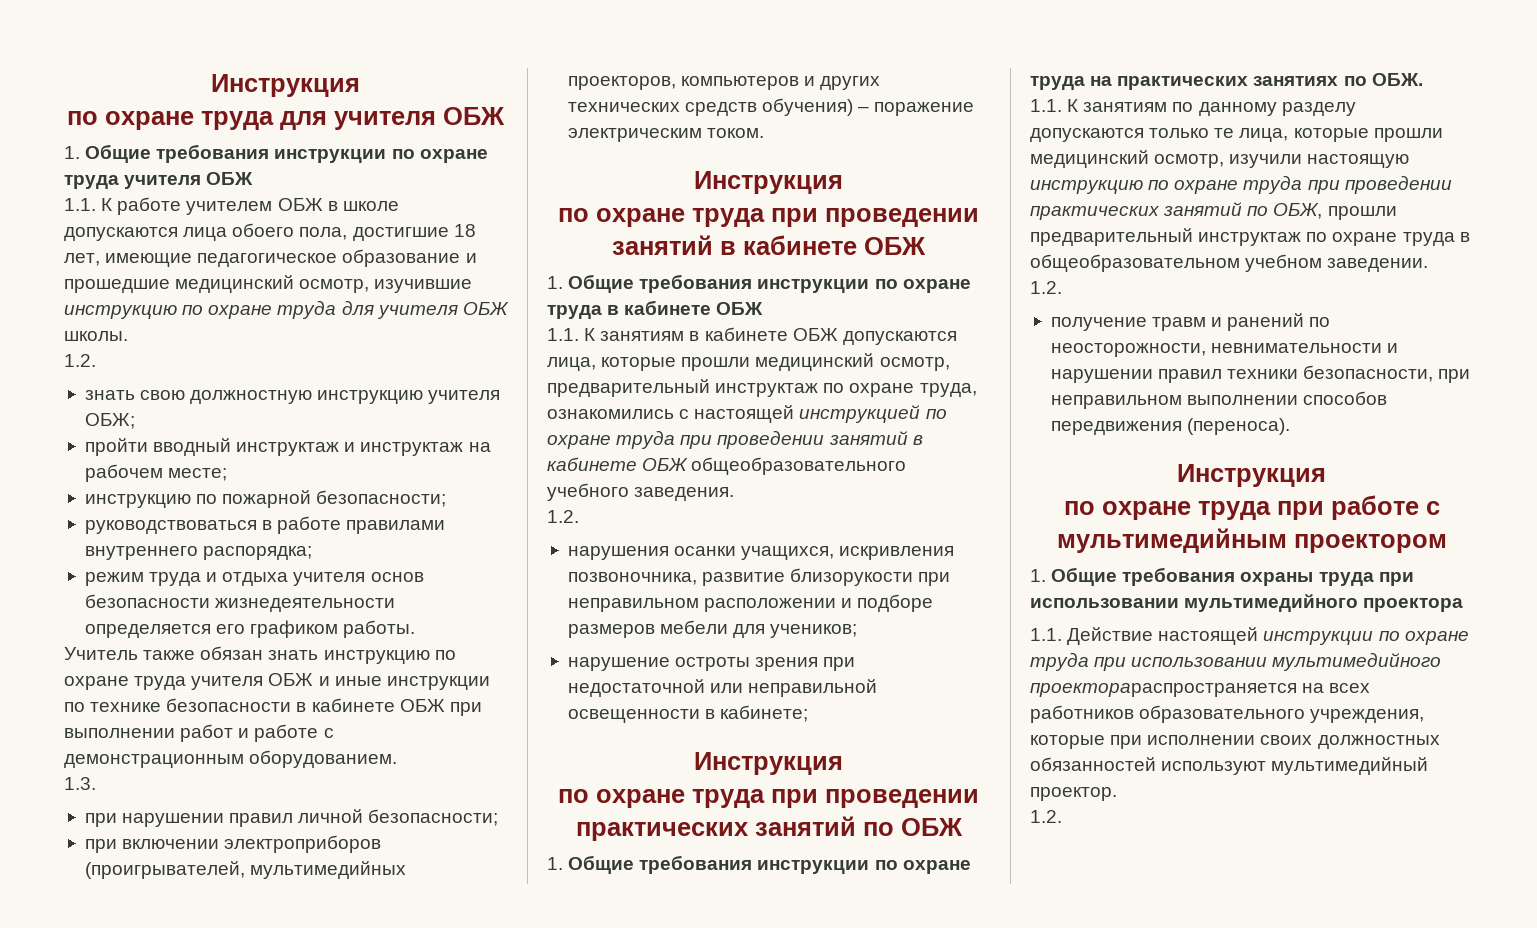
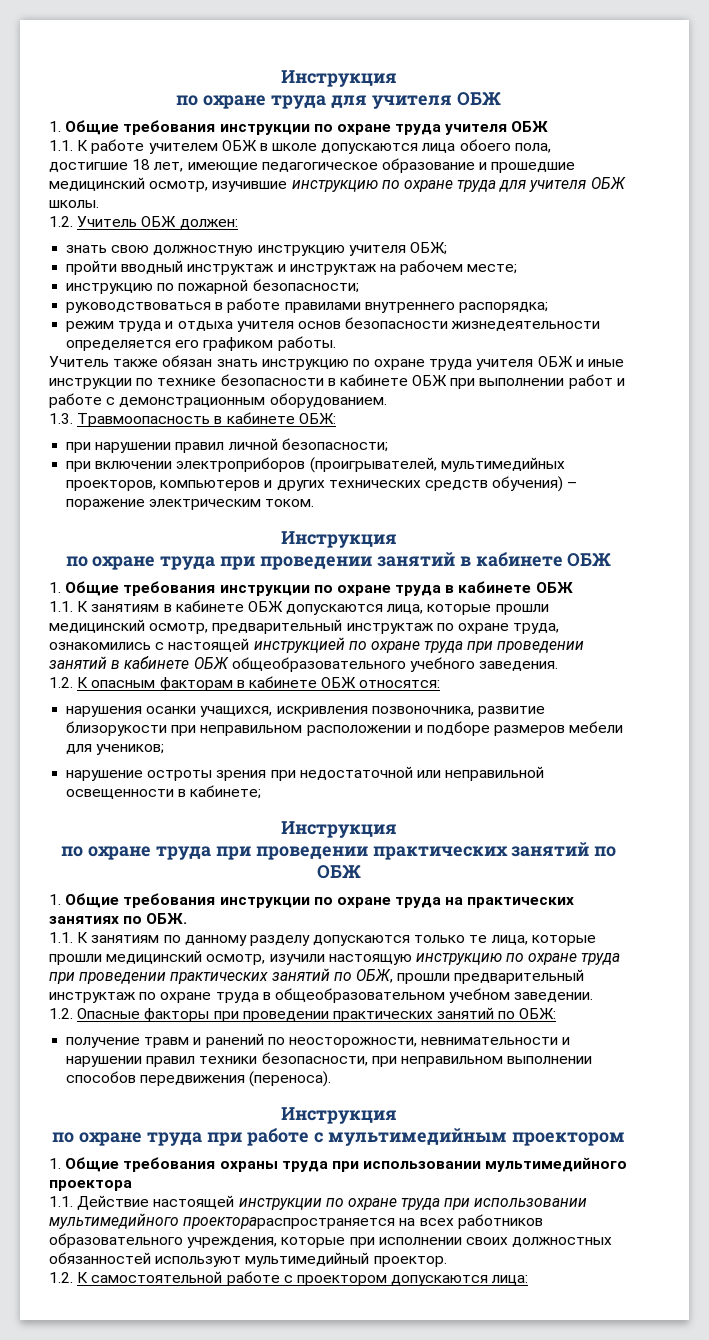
  1.1. К работе учителем ОБЖ в школе допускаются лица обоего пола, достигшие 18 лет, имеющие педагогическое образование и прошедшие медицинский осмотр, изучившие инструкцию по охране труда для учителя ОБЖ школы.
- 1.2.
+ 1.2. Учитель ОБЖ должен:
- 1.3.
+ 1.3. Травмоопасность в кабинете ОБЖ:
  1.1. К занятиям в кабинете ОБЖ допускаются лица, которые прошли медицинский осмотр, предварительный инструктаж по охране труда, ознакомились с настоящей инструкцией по охране труда при проведении занятий в кабинете ОБЖ общеобразовательного учебного заведения.
- 1.2.
+ 1.2. К опасным факторам в кабинете ОБЖ относятся:
  1.1. К занятиям по данному разделу допускаются только те лица, которые прошли медицинский осмотр, изучили настоящую инструкцию по охране труда при проведении практических занятий по ОБЖ, прошли предварительный инструктаж по охране труда в общеобразовательном учебном заведении.
- 1.2.
+ 1.2. Опасные факторы при проведении практических занятий по ОБЖ:
  1.1. Действие настоящей инструкции по охране труда при использовании мультимедийного проекторараспространяется на всех работников образовательного учреждения, которые при исполнении своих должностных обязанностей используют мультимедийный проектор.
- 1.2.
+ 1.2. К самостоятельной работе с проектором допускаются лица:

